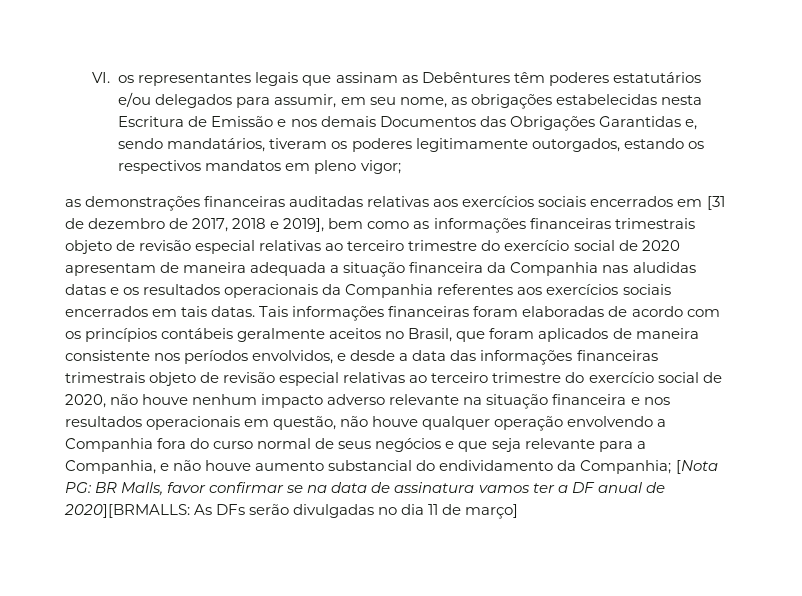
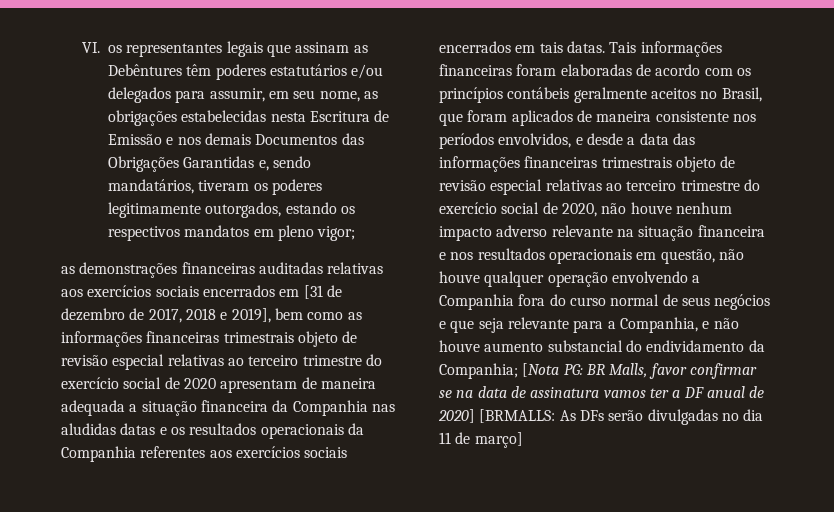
- BR Malls, favor confirmar se na data de assinatura vamos ter a DF anual de 2020][BRMALLS:
+ BR Malls, favor confirmar se na data de assinatura vamos ter a DF anual de 2020] [BRMALLS:

